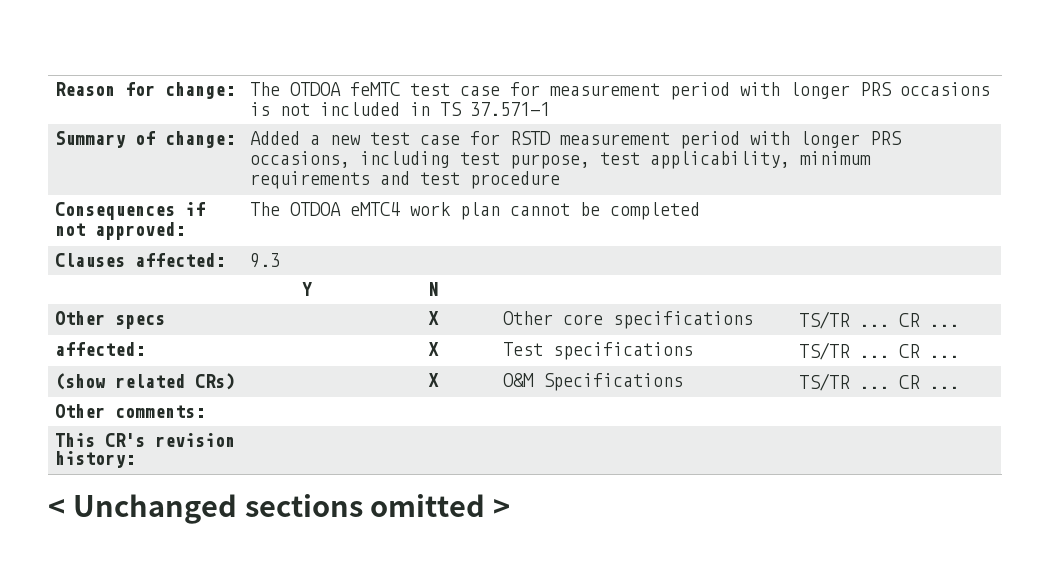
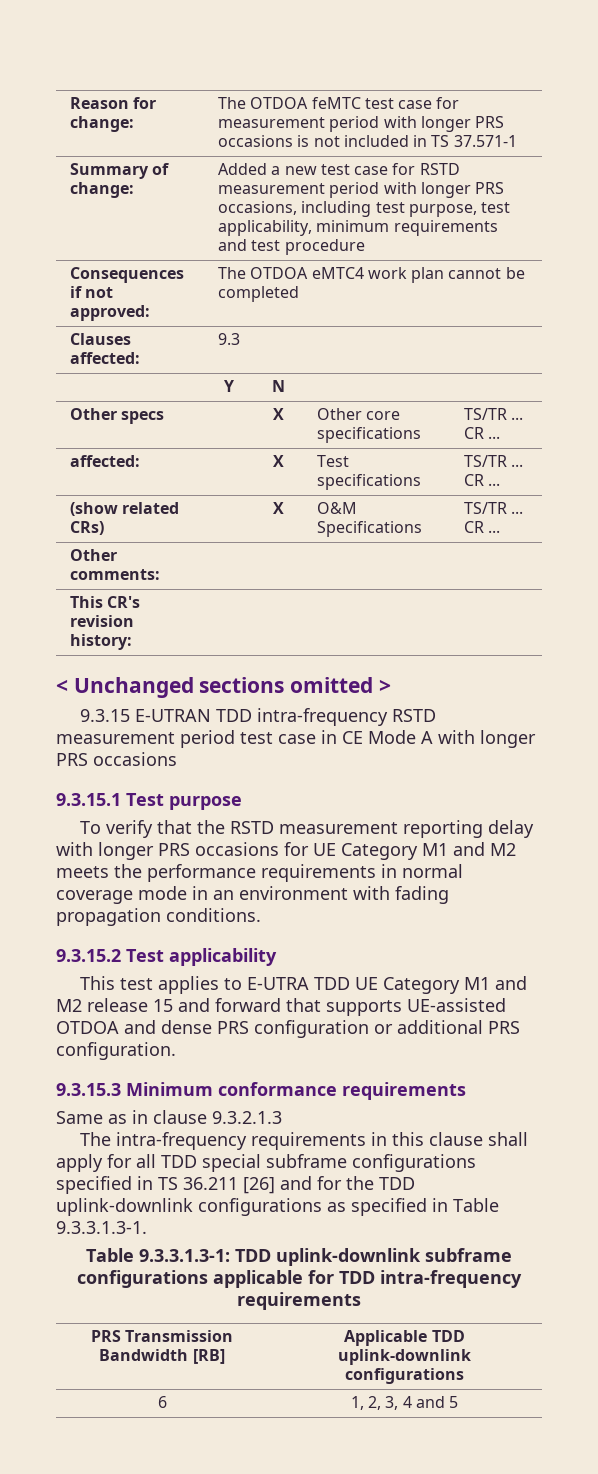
+ 9.3.15 E-UTRAN TDD intra-frequency RSTD measurement period test case in CE Mode A with longer PRS occasions
+ 9.3.15.1 Test purpose
+ To verify that the RSTD measurement reporting delay with longer PRS occasions for UE Category M1 and M2 meets the performance requirements in normal coverage mode in an environment with fading propagation conditions.
+ 9.3.15.2 Test applicability
+ This test applies to E-UTRA TDD UE Category M1 and M2 release 15 and forward that supports UE-assisted OTDOA and dense PRS configuration or additional PRS configuration.
+ 9.3.15.3 Minimum conformance requirements
+ Same as in clause 9.3.2.1.3
+ The intra-frequency requirements in this clause shall apply for all TDD special subframe configurations specified in TS 36.211 [26] and for the TDD uplink-downlink configurations as specified in Table 9.3.3.1.3-1.
+ Table 9.3.3.1.3-1: TDD uplink-downlink subframe configurations applicable for TDD intra-frequency requirements
+ PRS Transmission Bandwidth [RB] | Applicable TDD uplink-downlink configurations
+ 6 | 1, 2, 3, 4 and 5

